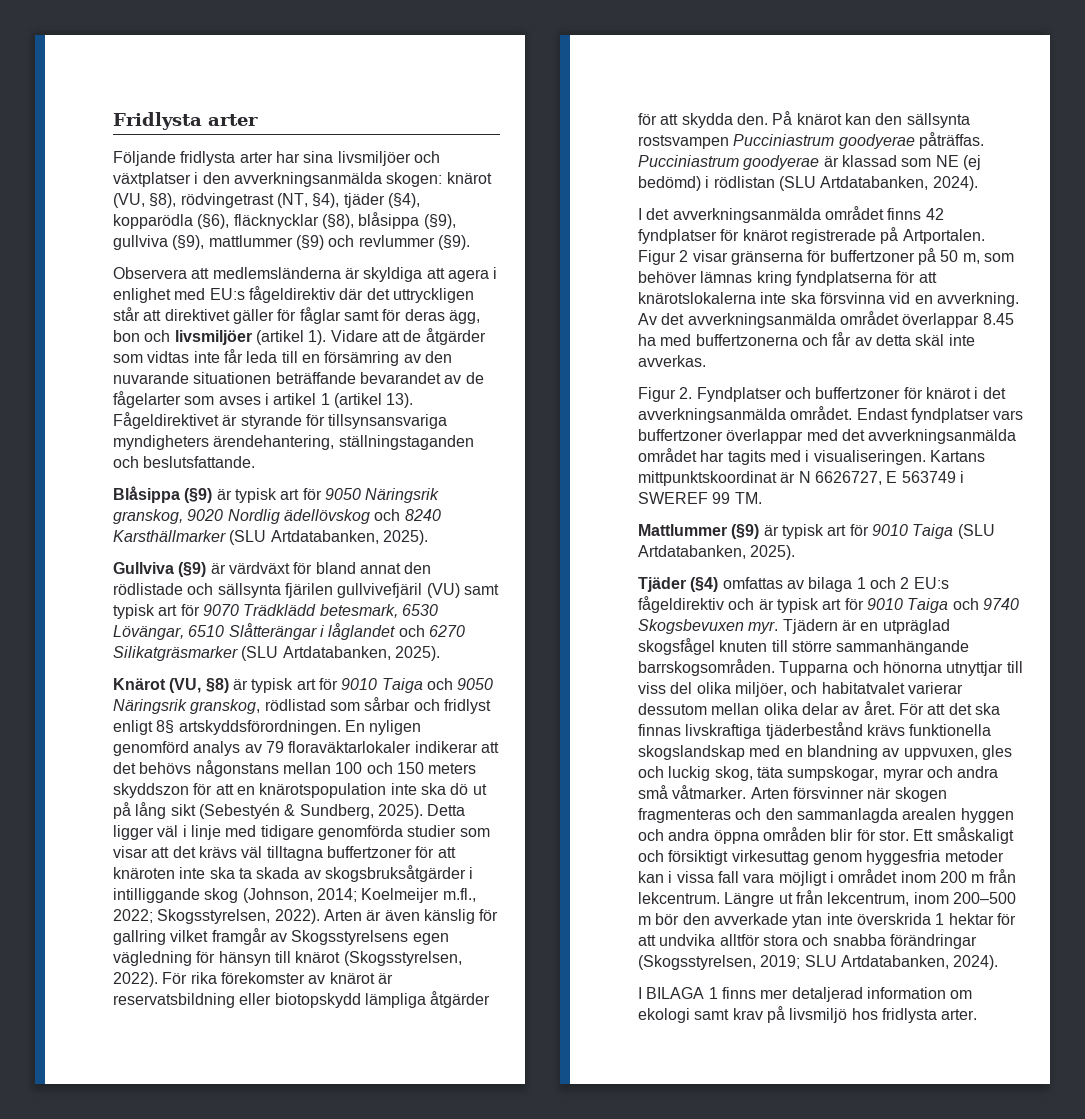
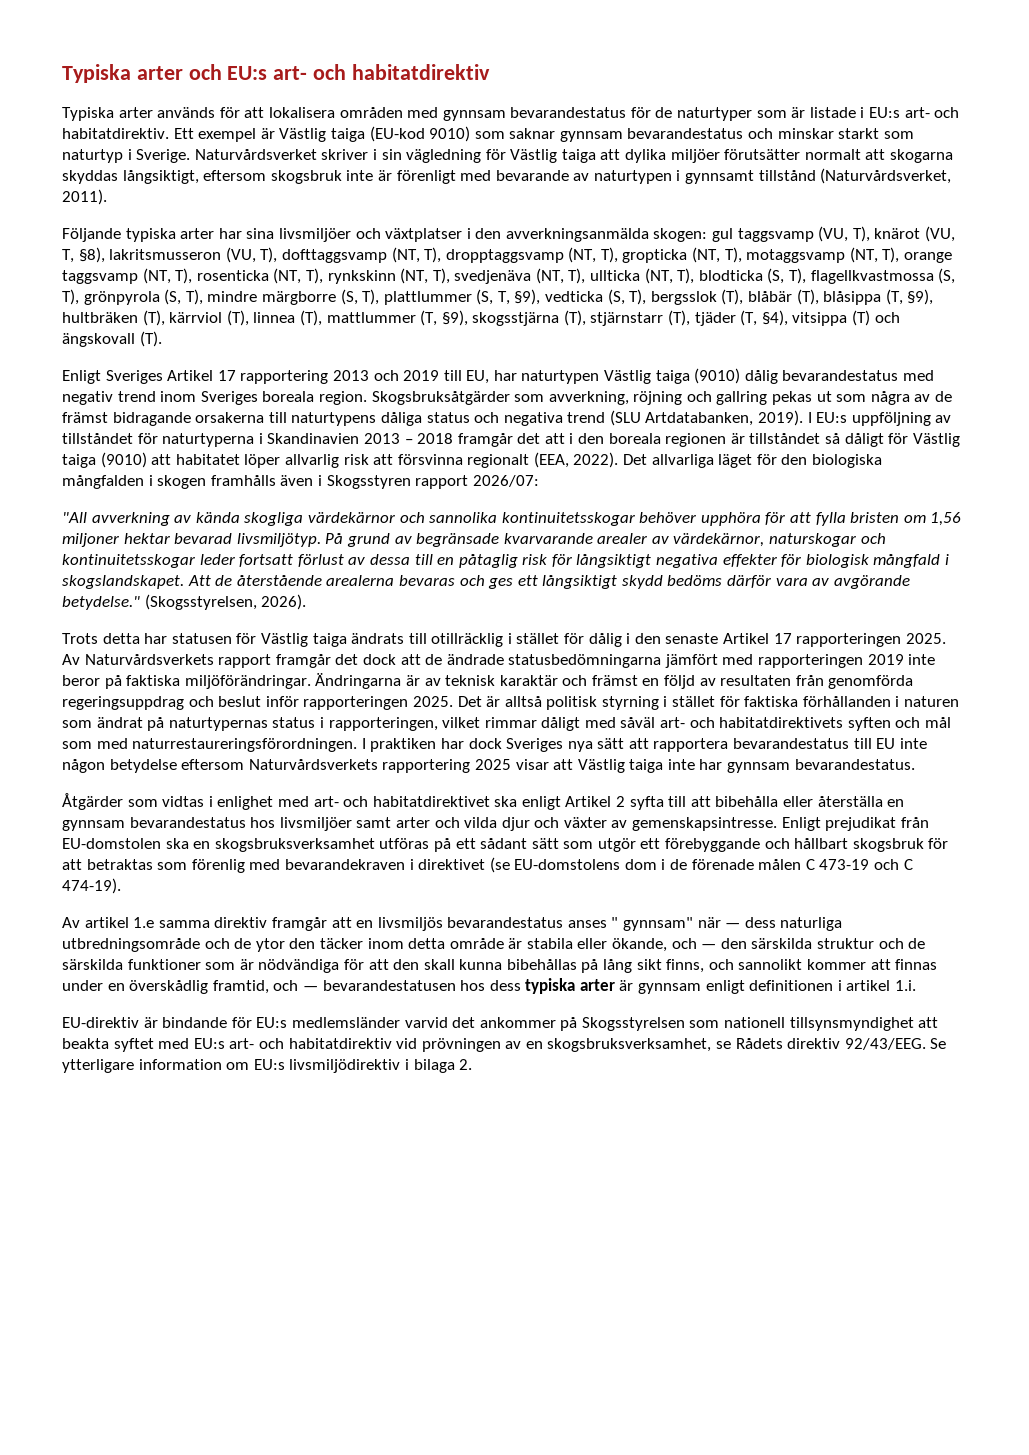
- Fridlysta arter
+ Typiska arter och EU:s art- och habitatdirektiv
+ Typiska arter används för att lokalisera områden med gynnsam bevarandestatus för de naturtyper som är listade i EU:s art- och habitatdirektiv. Ett exempel är Västlig taiga (EU-kod 9010) som saknar gynnsam bevarandestatus och minskar starkt som naturtyp i Sverige. Naturvårdsverket skriver i sin vägledning för Västlig taiga att dylika miljöer förutsätter normalt att skogarna skyddas långsiktigt, eftersom skogsbruk inte är förenligt med bevarande av naturtypen i gynnsamt tillstånd (Naturvårdsverket, 2011).
- Följande fridlysta arter har sina livsmiljöer och växtplatser i den avverkningsanmälda skogen: knärot (VU, §8), rödvingetrast (NT, §4), tjäder (§4), kopparödla (§6), fläcknycklar (§8), blåsippa (§9), gullviva (§9), mattlummer (§9) och revlummer (§9).
- Observera att medlemsländerna är skyldiga att agera i enlighet med EU:s fågeldirektiv där det uttryckligen står att direktivet gäller för fåglar samt för deras ägg, bon och livsmiljöer (artikel 1). Vidare att de åtgärder som vidtas inte får leda till en försämring av den nuvarande situationen beträffande bevarandet av de fågelarter som avses i artikel 1 (artikel 13). Fågeldirektivet är styrande för tillsynsansvariga myndigheters ärendehantering, ställningstaganden och beslutsfattande.
- Blåsippa (§9) är typisk art för 9050 Näringsrik granskog, 9020 Nordlig ädellövskog och 8240 Karsthällmarker (SLU Artdatabanken, 2025).
- Gullviva (§9) är värdväxt för bland annat den rödlistade och sällsynta fjärilen gullvivefjäril (VU) samt typisk art för 9070 Trädklädd betesmark, 6530 Lövängar, 6510 Slåtterängar i låglandet och 6270 Silikatgräsmarker (SLU Artdatabanken, 2025).
- Knärot (VU, §8) är typisk art för 9010 Taiga och 9050 Näringsrik granskog, rödlistad som sårbar och fridlyst enligt 8§ artskyddsförordningen. En nyligen genomförd analys av 79 floraväktarlokaler indikerar att det behövs någonstans mellan 100 och 150 meters skyddszon för att en knärotspopulation inte ska dö ut på lång sikt (Sebestyén & Sundberg, 2025). Detta ligger väl i linje med tidigare genomförda studier som visar att det krävs väl tilltagna buffertzoner för att knäroten inte ska ta skada av skogsbruksåtgärder i intilliggande skog (Johnson, 2014; Koelmeijer m.fl., 2022; Skogsstyrelsen, 2022). Arten är även känslig för gallring vilket framgår av Skogsstyrelsens egen vägledning för hänsyn till knärot (Skogsstyrelsen, 2022). För rika förekomster av knärot är reservatsbildning eller biotopskydd lämpliga åtgärder för att skydda den. På knärot kan den sällsynta rostsvampen Pucciniastrum goodyerae påträffas. Pucciniastrum goodyerae är klassad som NE (ej bedömd) i rödlistan (SLU Artdatabanken, 2024).
- I det avverkningsanmälda området finns 42 fyndplatser för knärot registrerade på Artportalen. Figur 2 visar gränserna för buffertzoner på 50 m, som behöver lämnas kring fyndplatserna för att knärotslokalerna inte ska försvinna vid en avverkning. Av det avverkningsanmälda området överlappar 8.45 ha med buffertzonerna och får av detta skäl inte avverkas.
- Figur 2. Fyndplatser och buffertzoner för knärot i det avverkningsanmälda området. Endast fyndplatser vars buffertzoner överlappar med det avverkningsanmälda området har tagits med i visualiseringen. Kartans mittpunktskoordinat är N 6626727, E 563749 i SWEREF 99 TM.
- Mattlummer (§9) är typisk art för 9010 Taiga (SLU Artdatabanken, 2025).
- Tjäder (§4) omfattas av bilaga 1 och 2 EU:s fågeldirektiv och är typisk art för 9010 Taiga och 9740 Skogsbevuxen myr. Tjädern är en utpräglad skogsfågel knuten till större sammanhängande barrskogsområden. Tupparna och hönorna utnyttjar till viss del olika miljöer, och habitatvalet varierar dessutom mellan olika delar av året. För att det ska finnas livskraftiga tjäderbestånd krävs funktionella skogslandskap med en blandning av uppvuxen, gles och luckig skog, täta sumpskogar, myrar och andra små våtmarker. Arten försvinner när skogen fragmenteras och den sammanlagda arealen hyggen och andra öppna områden blir för stor. Ett småskaligt och försiktigt virkesuttag genom hyggesfria metoder kan i vissa fall vara möjligt i området inom 200 m från lekcentrum. Längre ut från lekcentrum, inom 200–500 m bör den avverkade ytan inte överskrida 1 hektar för att undvika alltför stora och snabba förändringar (Skogsstyrelsen, 2019; SLU Artdatabanken, 2024).
- I BILAGA 1 finns mer detaljerad information om ekologi samt krav på livsmiljö hos fridlysta arter.
+ Följande typiska arter har sina livsmiljöer och växtplatser i den avverkningsanmälda skogen: gul taggsvamp (VU, T), knärot (VU, T, §8), lakritsmusseron (VU, T), dofttaggsvamp (NT, T), dropptaggsvamp (NT, T), gropticka (NT, T), motaggsvamp (NT, T), orange taggsvamp (NT, T), rosenticka (NT, T), rynkskinn (NT, T), svedjenäva (NT, T), ullticka (NT, T), blodticka (S, T), flagellkvastmossa (S, T), grönpyrola (S, T), mindre märgborre (S, T), plattlummer (S, T, §9), vedticka (S, T), bergsslok (T), blåbär (T), blåsippa (T, §9), hultbräken (T), kärrviol (T), linnea (T), mattlummer (T, §9), skogsstjärna (T), stjärnstarr (T), tjäder (T, §4), vitsippa (T) och ängskovall (T).
+ Enligt Sveriges Artikel 17 rapportering 2013 och 2019 till EU, har naturtypen Västlig taiga (9010) dålig bevarandestatus med negativ trend inom Sveriges boreala region. Skogsbruksåtgärder som avverkning, röjning och gallring pekas ut som några av de främst bidragande orsakerna till naturtypens dåliga status och negativa trend (SLU Artdatabanken, 2019). I EU:s uppföljning av tillståndet för naturtyperna i Skandinavien 2013 – 2018 framgår det att i den boreala regionen är tillståndet så dåligt för Västlig taiga (9010) att habitatet löper allvarlig risk att försvinna regionalt (EEA, 2022). Det allvarliga läget för den biologiska mångfalden i skogen framhålls även i Skogsstyren rapport 2026/07:
+ "All avverkning av kända skogliga värdekärnor och sannolika kontinuitetsskogar behöver upphöra för att fylla bristen om 1,56 miljoner hektar bevarad livsmiljötyp. På grund av begränsade kvarvarande arealer av värdekärnor, naturskogar och kontinuitetsskogar leder fortsatt förlust av dessa till en påtaglig risk för långsiktigt negativa effekter för biologisk mångfald i skogslandskapet. Att de återstående arealerna bevaras och ges ett långsiktigt skydd bedöms därför vara av avgörande betydelse." (Skogsstyrelsen, 2026).
+ Trots detta har statusen för Västlig taiga ändrats till otillräcklig i stället för dålig i den senaste Artikel 17 rapporteringen 2025. Av Naturvårdsverkets rapport framgår det dock att de ändrade statusbedömningarna jämfört med rapporteringen 2019 inte beror på faktiska miljöförändringar. Ändringarna är av teknisk karaktär och främst en följd av resultaten från genomförda regeringsuppdrag och beslut inför rapporteringen 2025. Det är alltså politisk styrning i stället för faktiska förhållanden i naturen som ändrat på naturtypernas status i rapporteringen, vilket rimmar dåligt med såväl art- och habitatdirektivets syften och mål som med naturrestaureringsförordningen. I praktiken har dock Sveriges nya sätt att rapportera bevarandestatus till EU inte någon betydelse eftersom Naturvårdsverkets rapportering 2025 visar att Västlig taiga inte har gynnsam bevarandestatus.
+ Åtgärder som vidtas i enlighet med art- och habitatdirektivet ska enligt Artikel 2 syfta till att bibehålla eller återställa en gynnsam bevarandestatus hos livsmiljöer samt arter och vilda djur och växter av gemenskapsintresse. Enligt prejudikat från EU-domstolen ska en skogsbruksverksamhet utföras på ett sådant sätt som utgör ett förebyggande och hållbart skogsbruk för att betraktas som förenlig med bevarandekraven i direktivet (se EU-domstolens dom i de förenade målen C 473-19 och C 474-19).
+ Av artikel 1.e samma direktiv framgår att en livsmiljös bevarandestatus anses " gynnsam" när — dess naturliga utbredningsområde och de ytor den täcker inom detta område är stabila eller ökande, och — den särskilda struktur och de särskilda funktioner som är nödvändiga för att den skall kunna bibehållas på lång sikt finns, och sannolikt kommer att finnas under en överskådlig framtid, och — bevarandestatusen hos dess typiska arter är gynnsam enligt definitionen i artikel 1.i.
+ EU-direktiv är bindande för EU:s medlemsländer varvid det ankommer på Skogsstyrelsen som nationell tillsynsmyndighet att beakta syftet med EU:s art- och habitatdirektiv vid prövningen av en skogsbruksverksamhet, se Rådets direktiv 92/43/EEG. Se ytterligare information om EU:s livsmiljödirektiv i bilaga 2.

